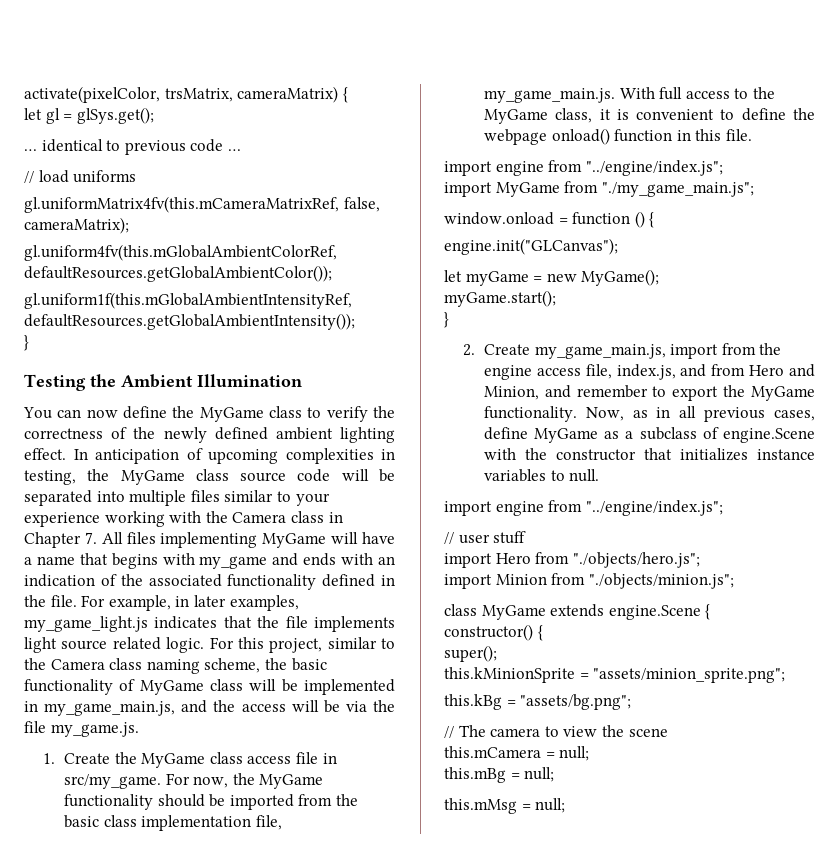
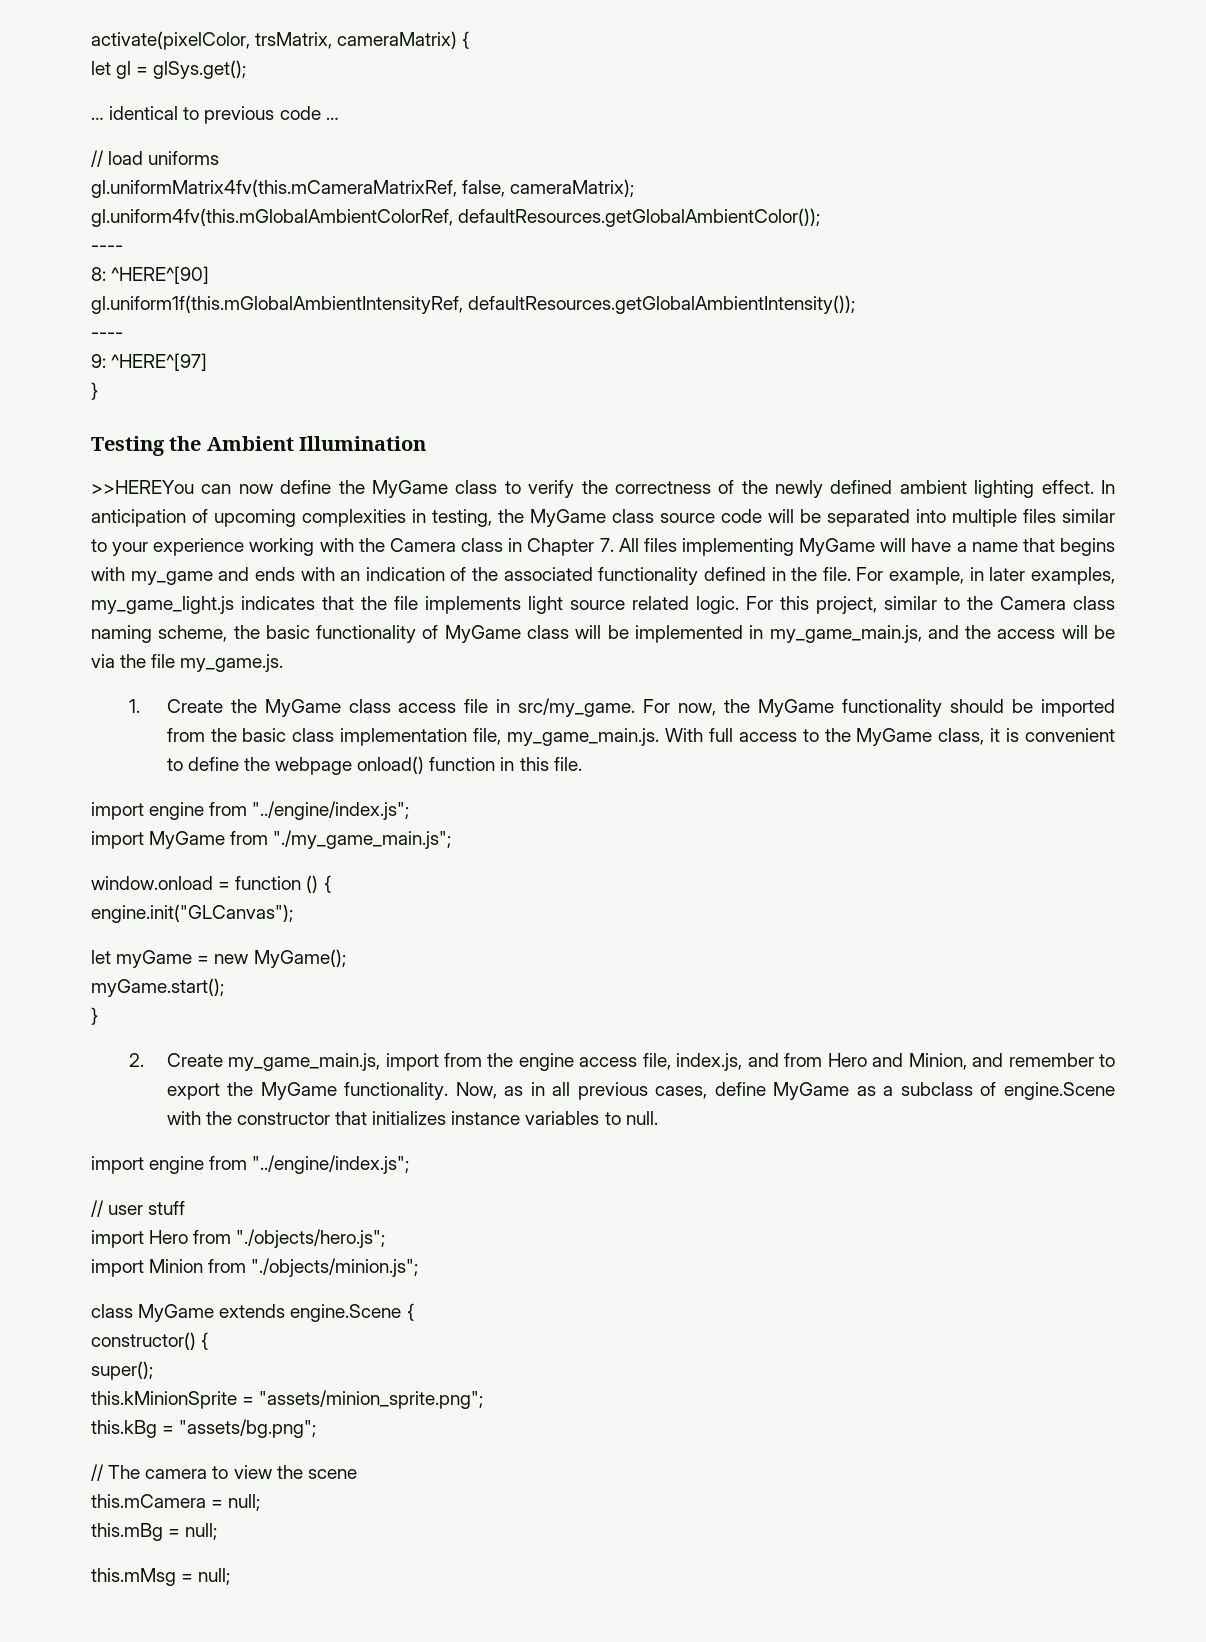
  gl.uniform4fv(this.mGlobalAmbientColorRef, defaultResources.getGlobalAmbientColor());
+ ----
+ 8: ^HERE^[90]
  gl.uniform1f(this.mGlobalAmbientIntensityRef, defaultResources.getGlobalAmbientIntensity());
+ ----
+ 9: ^HERE^[97]
- You can now define the MyGame class to verify the correctness of the newly defined ambient lighting effect.
+ >>HEREYou can now define the MyGame class to verify the correctness of the newly defined ambient lighting effect.

